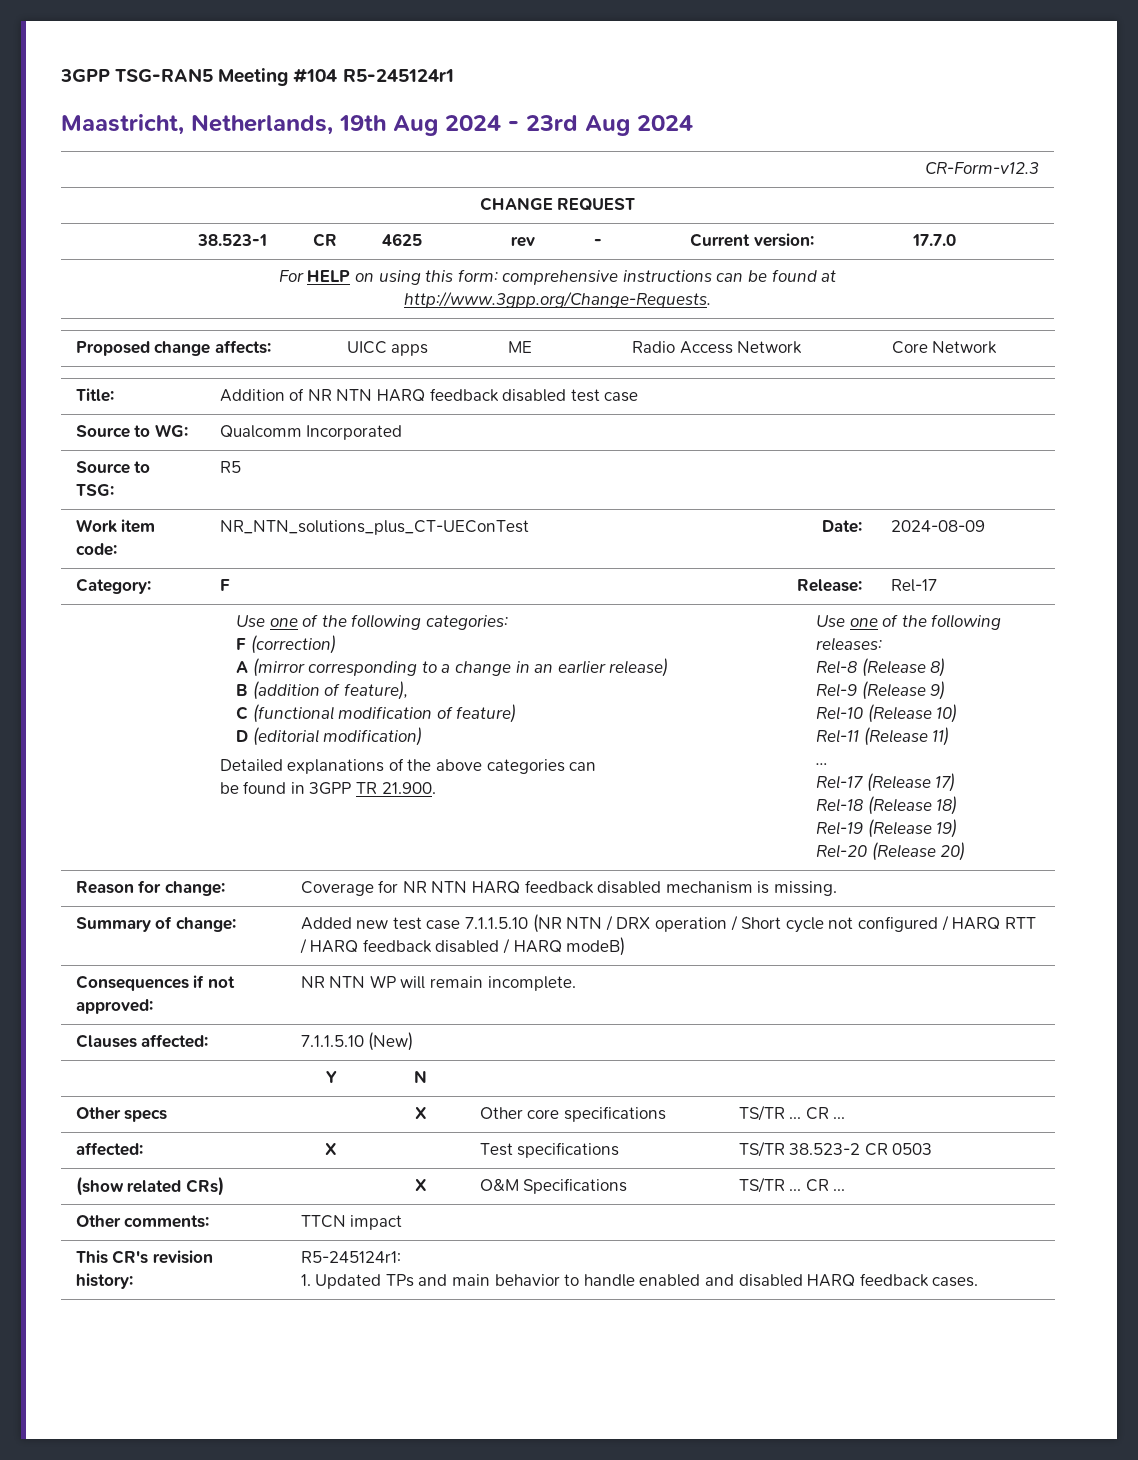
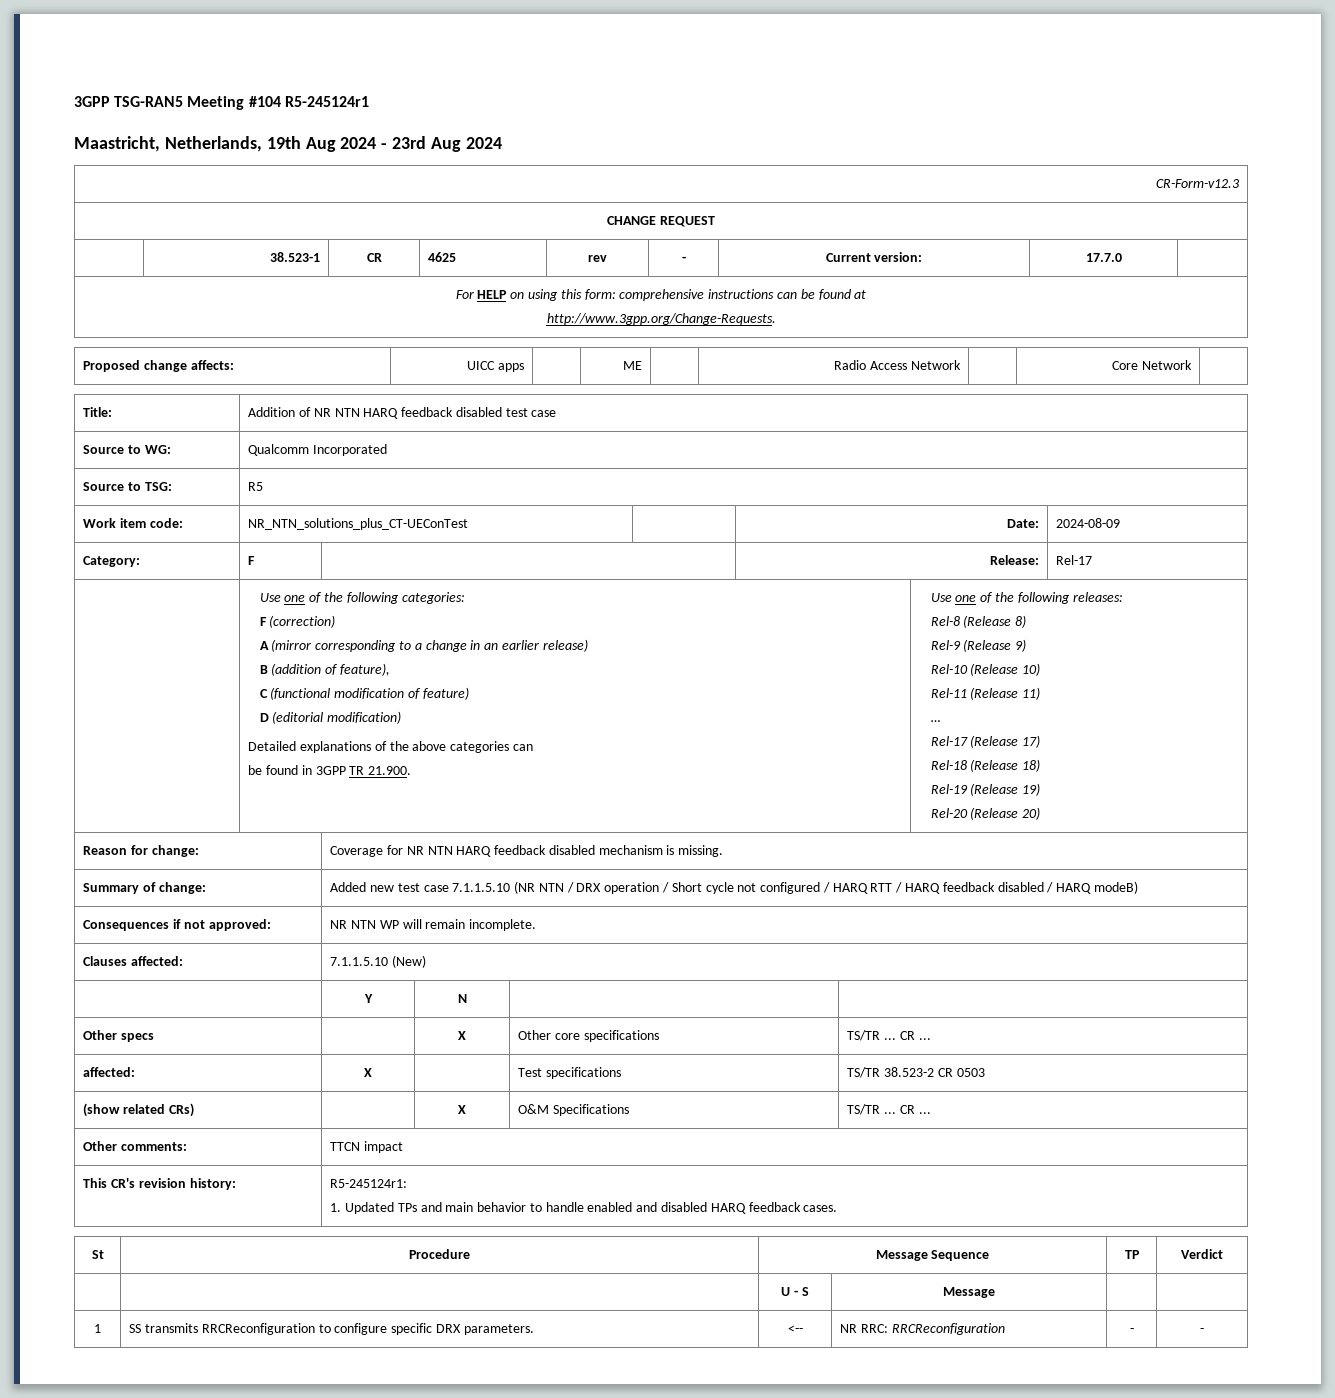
+ St | Procedure | Message Sequence | TP | Verdict
+ | | U - S | Message | |
+ 1 | SS transmits RRCReconfiguration to configure specific DRX parameters. | <-- | NR RRC: RRCReconfiguration | - | -

